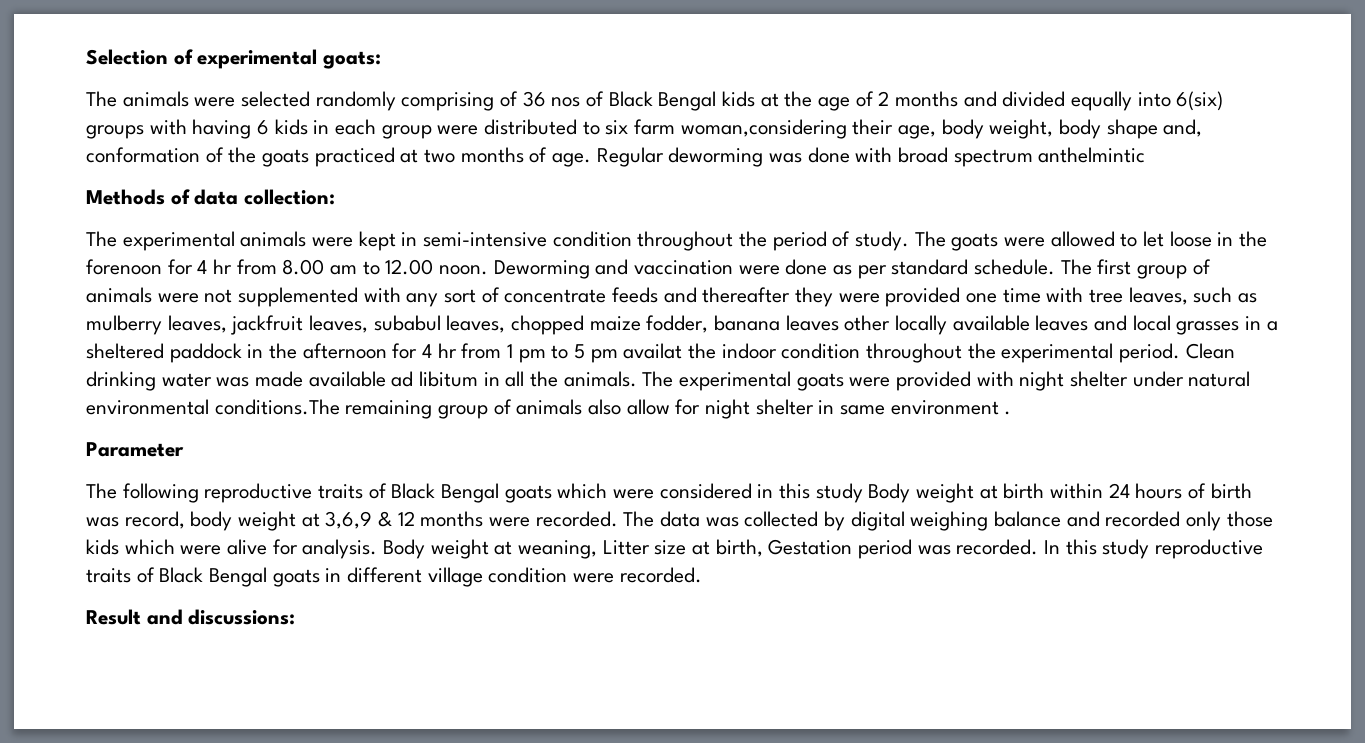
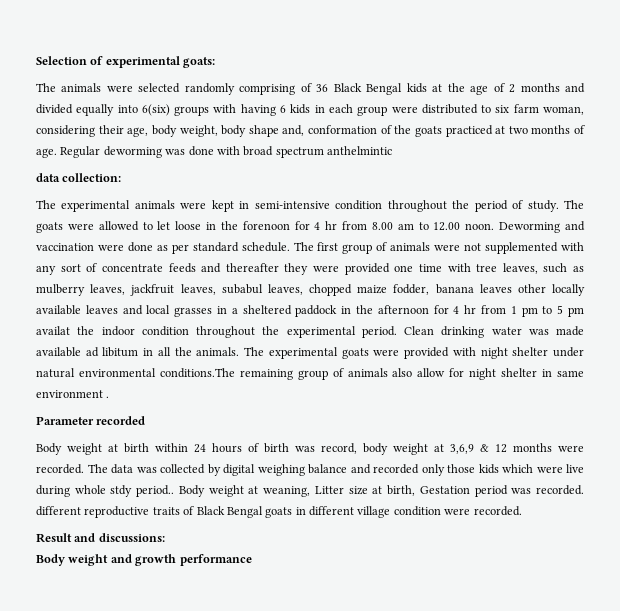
- The animals were selected randomly comprising of 36 nos of Black Bengal kids at the age of 2 months and divided equally into 6(six) groups with having 6 kids in each group were distributed to six farm woman,considering their age, body weight, body shape and, conformation of the goats practiced at two months of age.
+ The animals were selected randomly comprising of 36 Black Bengal kids at the age of 2 months and divided equally into 6(six) groups with having 6 kids in each group were distributed to six farm woman, considering their age, body weight, body shape and, conformation of the goats practiced at two months of age.
- Methods of data collection:
+ data collection:
- Parameter
- The following reproductive traits of Black Bengal goats which were considered in this study Body weight at birth within 24 hours of birth was record, body weight at 3,6,9 & 12 months were recorded.
+ Parameter recorded
+ Body weight at birth within 24 hours of birth was record, body weight at 3,6,9 & 12 months were recorded.
- The data was collected by digital weighing balance and recorded only those kids which were alive for analysis.
+ The data was collected by digital weighing balance and recorded only those kids which were live during whole stdy period..
- Body weight at weaning, Litter size at birth, Gestation period was recorded. In this study reproductive traits of Black Bengal goats in different village condition were recorded.
+ Body weight at weaning, Litter size at birth, Gestation period was recorded. different reproductive traits of Black Bengal goats in different village condition were recorded.
+ Body weight and growth performance

